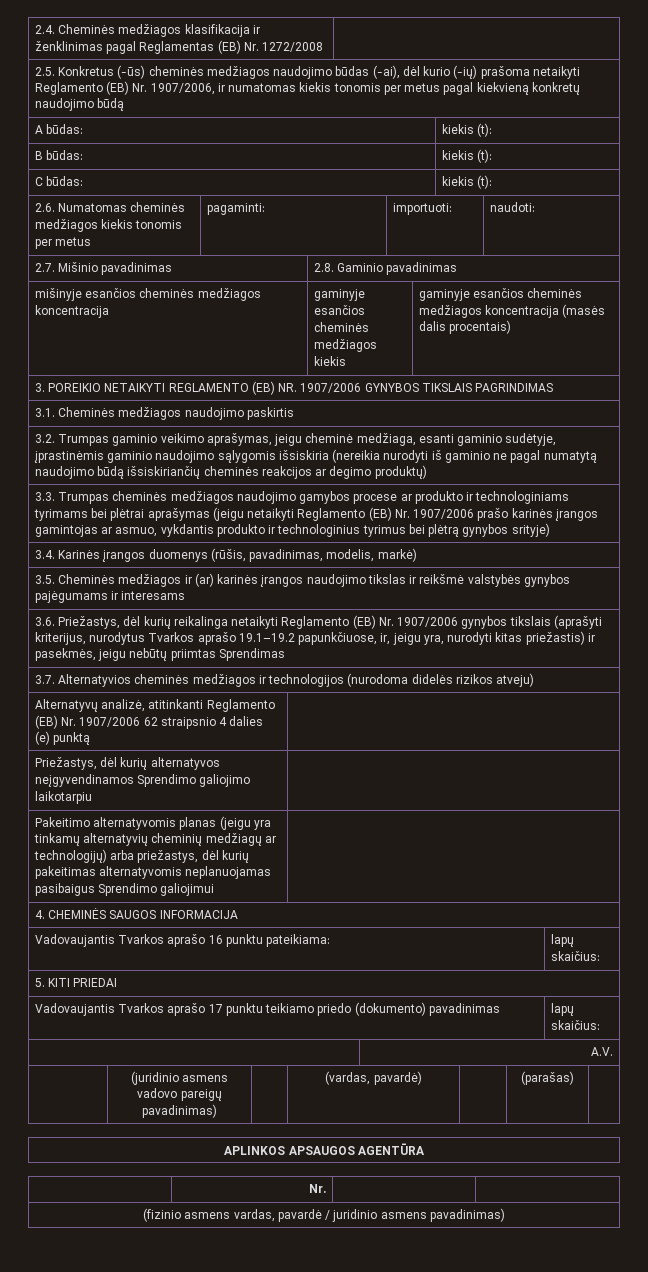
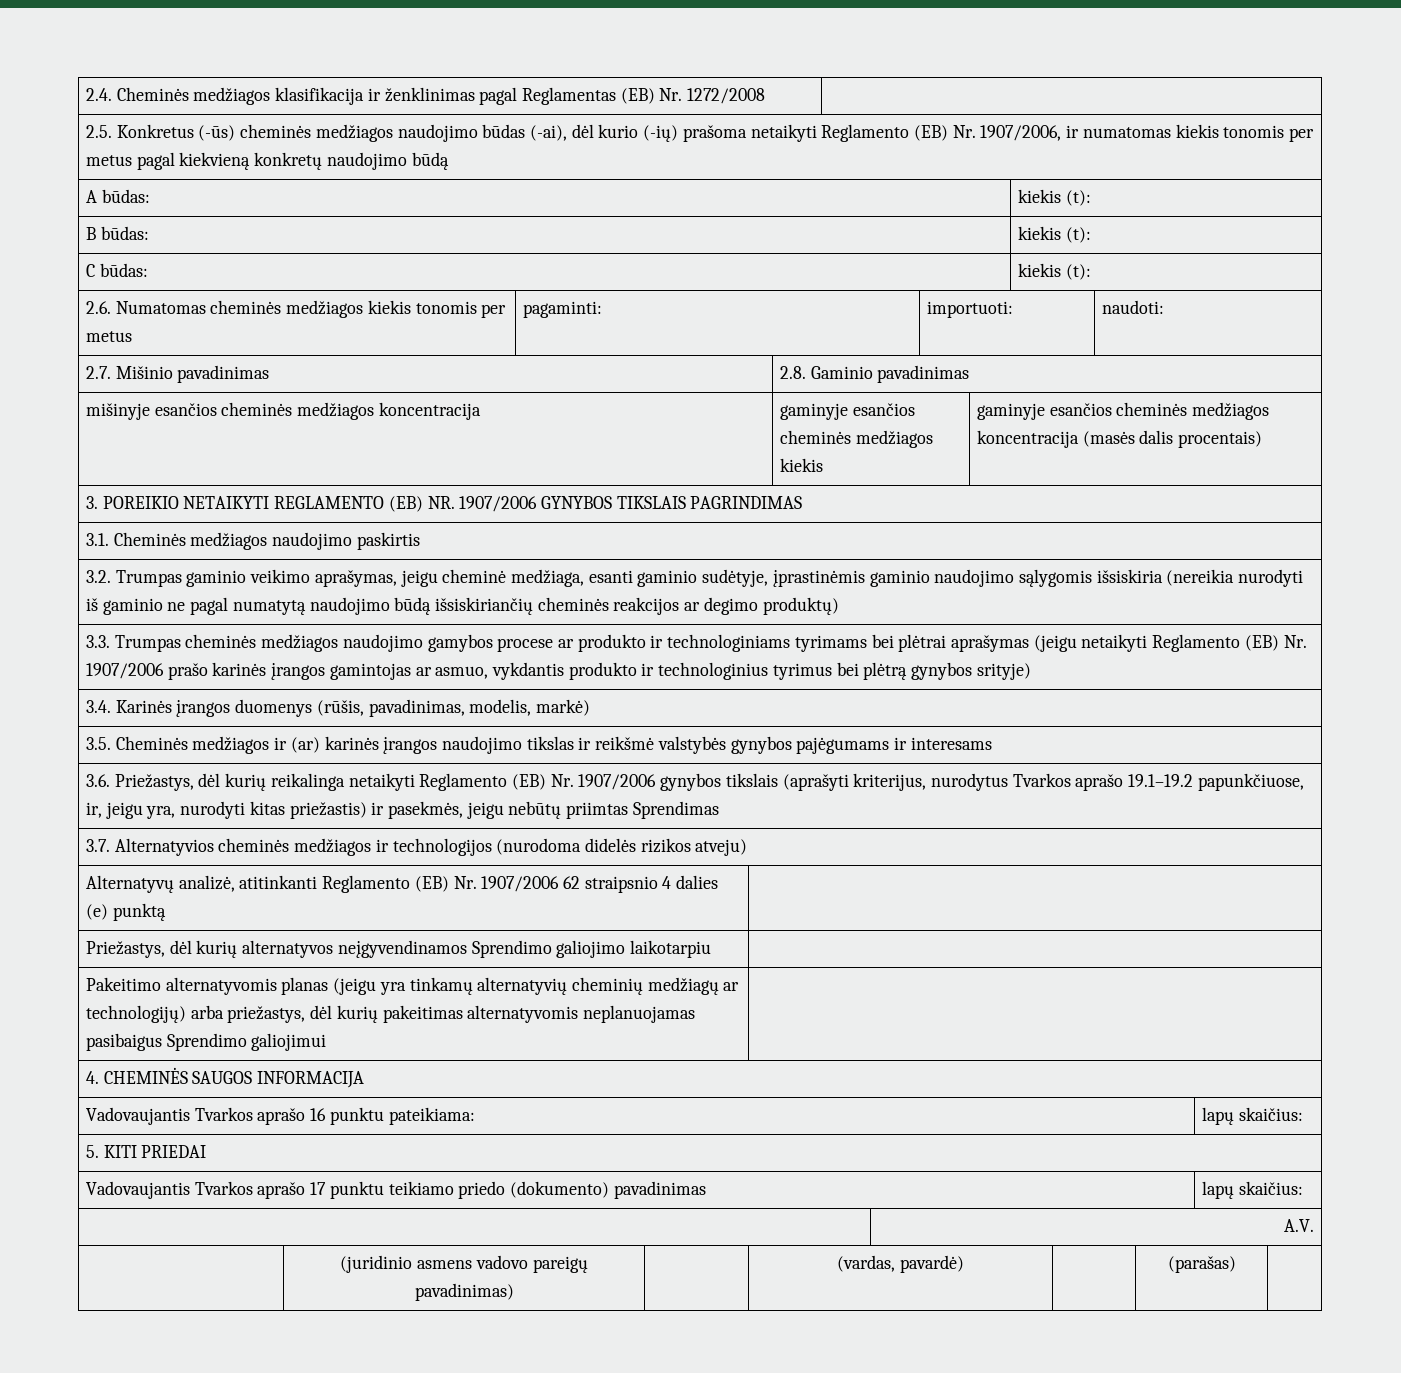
- APLINKOS APSAUGOS AGENTŪRA
- | Nr. | |
- (fizinio asmens vardas, pavardė / juridinio asmens pavadinimas)

